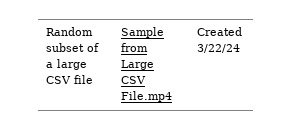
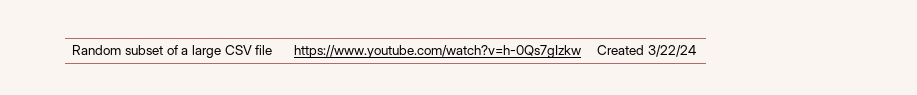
- Random subset of a large CSV file | Sample from Large CSV File.mp4 | Created 3/22/24
+ Random subset of a large CSV file | https://www.youtube.com/watch?v=h-0Qs7gIzkw | Created 3/22/24

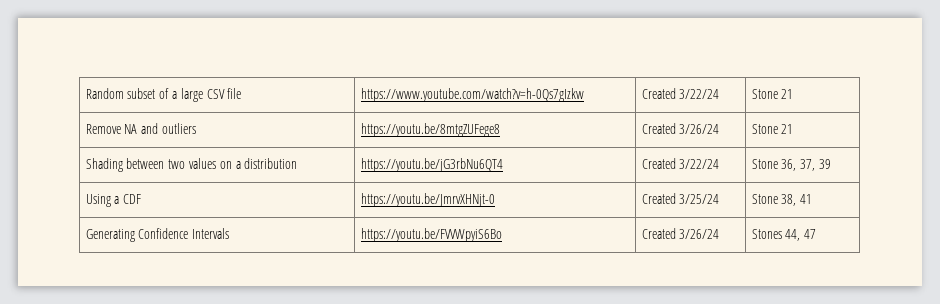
- Random subset of a large CSV file | https://www.youtube.com/watch?v=h-0Qs7gIzkw | Created 3/22/24
+ Random subset of a large CSV file | https://www.youtube.com/watch?v=h-0Qs7gIzkw | Created 3/22/24 | Stone 21
+ Remove NA and outliers | https://youtu.be/8mtgZUFege8 | Created 3/26/24 | Stone 21
+ Shading between two values on a distribution | https://youtu.be/jG3rbNu6QT4 | Created 3/22/24 | Stone 36, 37, 39
+ Using a CDF | https://youtu.be/JmrvXHNjt-0 | Created 3/25/24 | Stone 38, 41
+ Generating Confidence Intervals | https://youtu.be/FVVWpyiS6Bo | Created 3/26/24 | Stones 44, 47

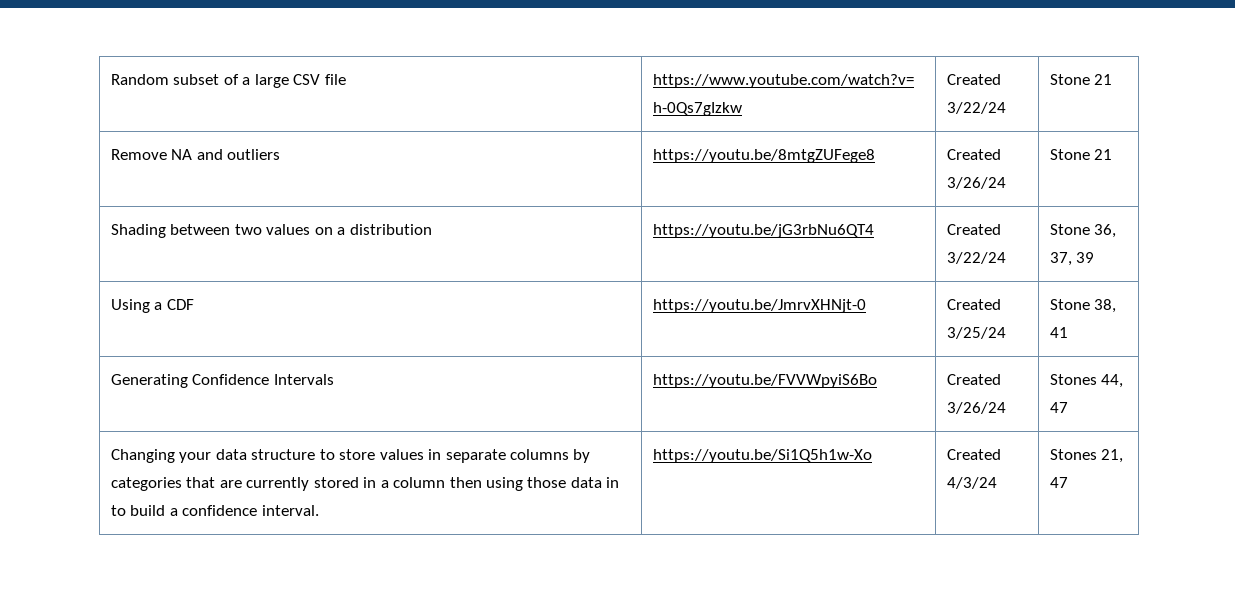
+ Changing your data structure to store values in separate columns by categories that are currently stored in a column then using those data in to build a confidence interval. | https://youtu.be/Si1Q5h1w-Xo | Created 4/3/24 | Stones 21, 47

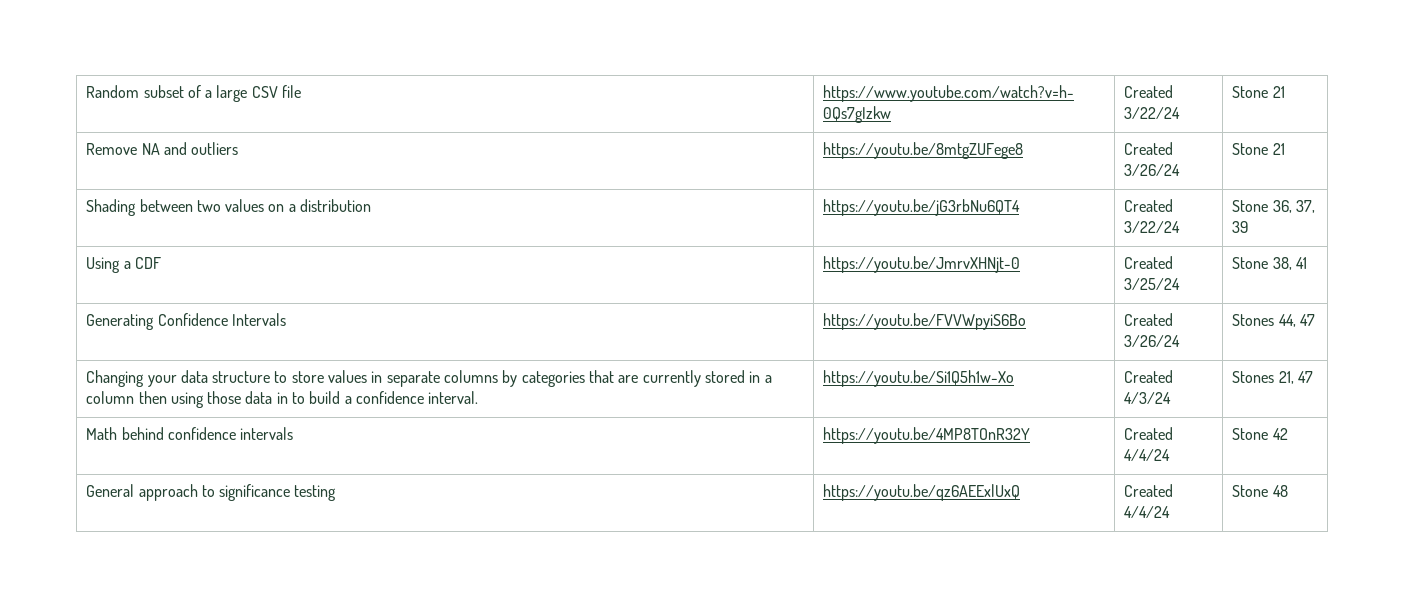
+ Math behind confidence intervals | https://youtu.be/4MP8TOnR32Y | Created 4/4/24 | Stone 42
+ General approach to significance testing | https://youtu.be/qz6AEExlUxQ | Created 4/4/24 | Stone 48

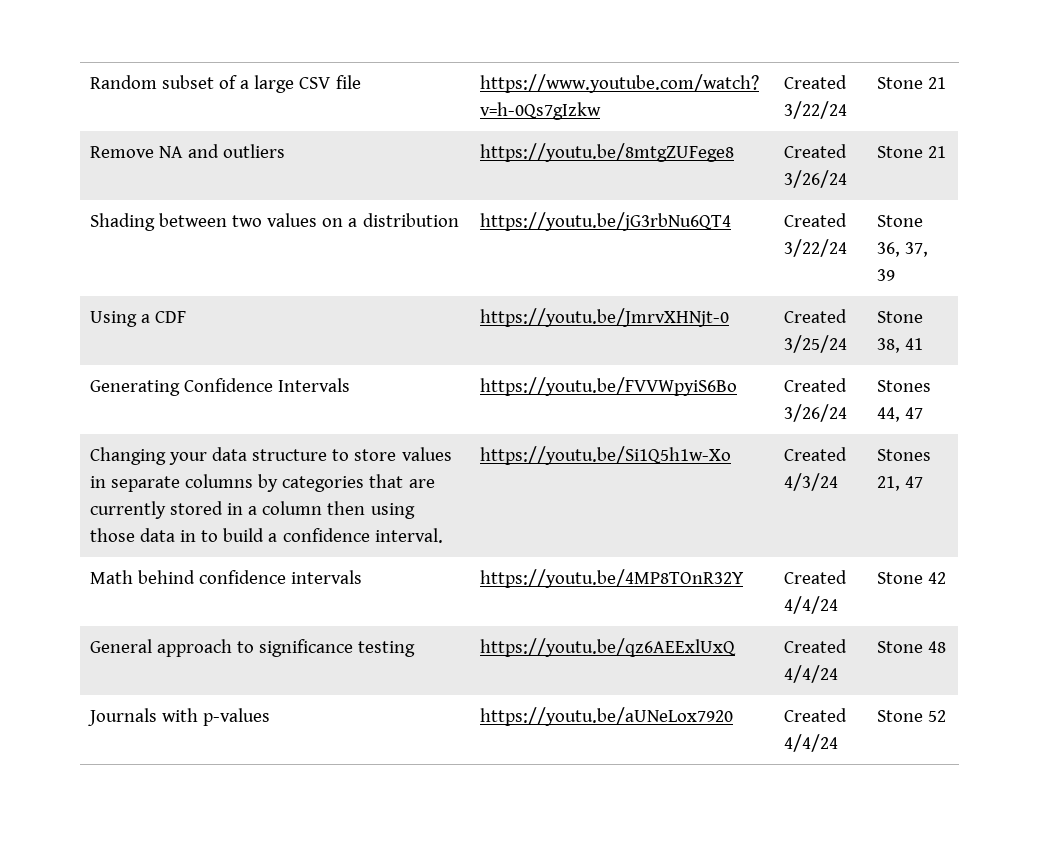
+ Journals with p-values | https://youtu.be/aUNeLox7920 | Created 4/4/24 | Stone 52

